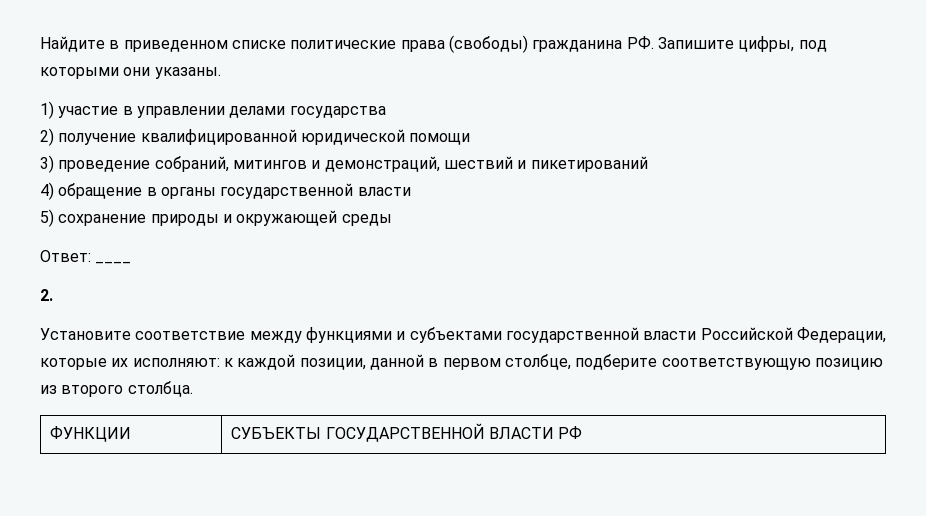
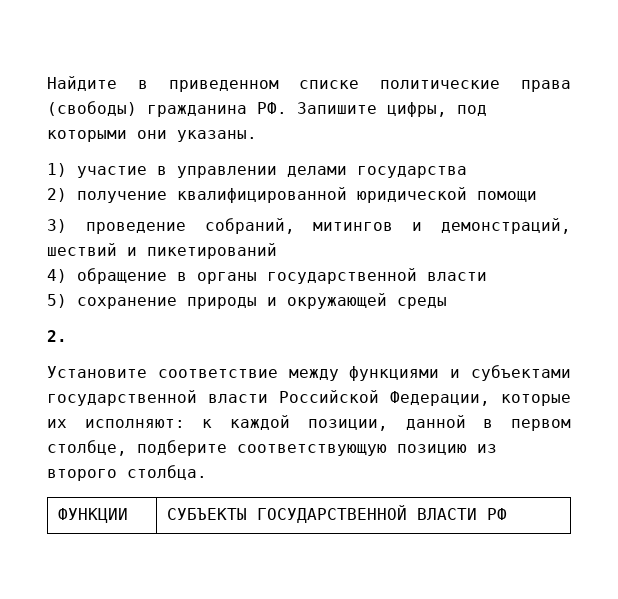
- Ответ: ____

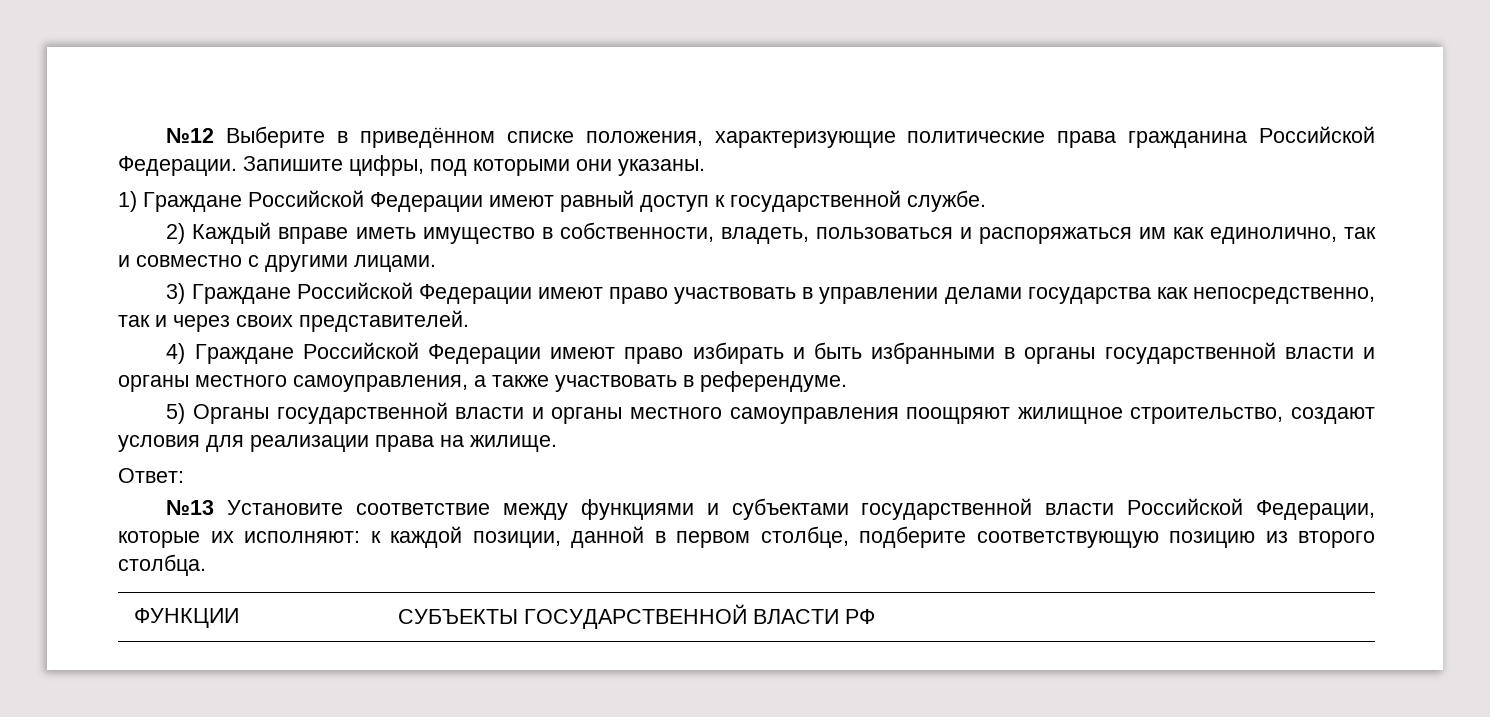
- Найдите в приведенном списке политические права (свободы) гражданина РФ. Запишите цифры, под которыми они указаны.
+ №12 Выберите в приведённом списке положения, характеризующие политические права гражданина Российской Федерации. Запишите цифры, под которыми они указаны.
- 1) участие в управлении делами государства
- 2) получение квалифицированной юридической помощи
- 3) проведение собраний, митингов и демонстраций, шествий и пикетирований
- 4) обращение в органы государственной власти
- 5) сохранение природы и окружающей среды
- 2.
- Установите соответствие между функциями и субъектами государственной власти Российской Федерации, которые их исполняют: к каждой позиции, данной в первом столбце, подберите соответствующую позицию из второго столбца.
+ 1) Граждане Российской Федерации имеют равный доступ к государственной службе.
+ 2) Каждый вправе иметь имущество в собственности, владеть, пользоваться и распоряжаться им как единолично, так и совместно с другими лицами.
+ 3) Граждане Российской Федерации имеют право участвовать в управлении делами государства как непосредственно, так и через своих представителей.
+ 4) Граждане Российской Федерации имеют право избирать и быть избранными в органы государственной власти и органы местного самоуправления, а также участвовать в референдуме.
+ 5) Органы государственной власти и органы местного самоуправления поощряют жилищное строительство, создают условия для реализации права на жилище.
+ Ответ:
+ №13 Установите соответствие между функциями и субъектами государственной власти Российской Федерации, которые их исполняют: к каждой позиции, данной в первом столбце, подберите соответствующую позицию из второго столбца.

